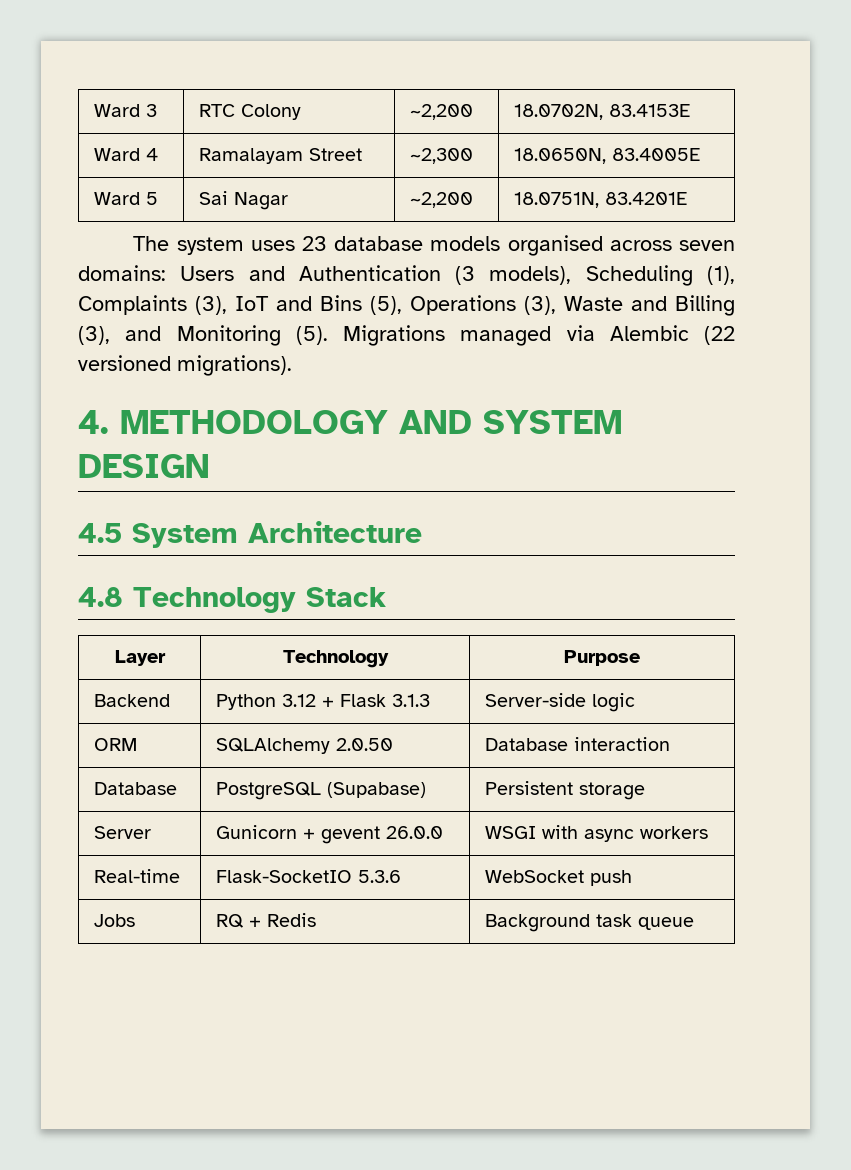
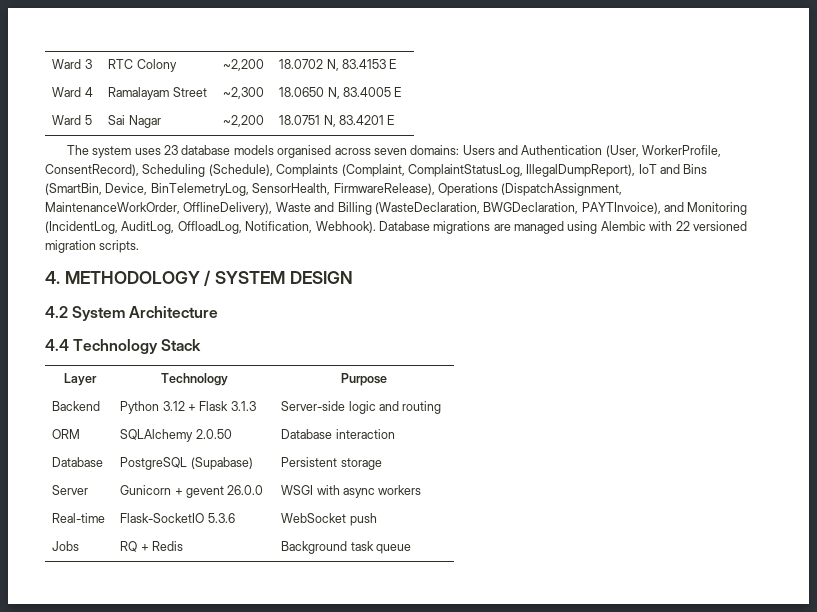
- Ward 3 | RTC Colony | ~2,200 | 18.0702N, 83.4153E
+ Ward 3 | RTC Colony | ~2,200 | 18.0702 N, 83.4153 E
- Ward 4 | Ramalayam Street | ~2,300 | 18.0650N, 83.4005E
+ Ward 4 | Ramalayam Street | ~2,300 | 18.0650 N, 83.4005 E
- Ward 5 | Sai Nagar | ~2,200 | 18.0751N, 83.4201E
+ Ward 5 | Sai Nagar | ~2,200 | 18.0751 N, 83.4201 E
- The system uses 23 database models organised across seven domains: Users and Authentication (3 models), Scheduling (1), Complaints (3), IoT and Bins (5), Operations (3), Waste and Billing (3), and Monitoring (5). Migrations managed via Alembic (22 versioned migrations).
+ The system uses 23 database models organised across seven domains: Users and Authentication (User, WorkerProfile, ConsentRecord), Scheduling (Schedule), Complaints (Complaint, ComplaintStatusLog, IllegalDumpReport), IoT and Bins (SmartBin, Device, BinTelemetryLog, SensorHealth, FirmwareRelease), Operations (DispatchAssignment, MaintenanceWorkOrder, OfflineDelivery), Waste and Billing (WasteDeclaration, BWGDeclaration, PAYTInvoice), and Monitoring (IncidentLog, AuditLog, OffloadLog, Notification, Webhook). Database migrations are managed using Alembic with 22 versioned migration scripts.
- 4. METHODOLOGY AND SYSTEM DESIGN
+ 4. METHODOLOGY / SYSTEM DESIGN
- 4.5 System Architecture
+ 4.2 System Architecture
- 4.8 Technology Stack
+ 4.4 Technology Stack
- Backend | Python 3.12 + Flask 3.1.3 | Server-side logic
+ Backend | Python 3.12 + Flask 3.1.3 | Server-side logic and routing

